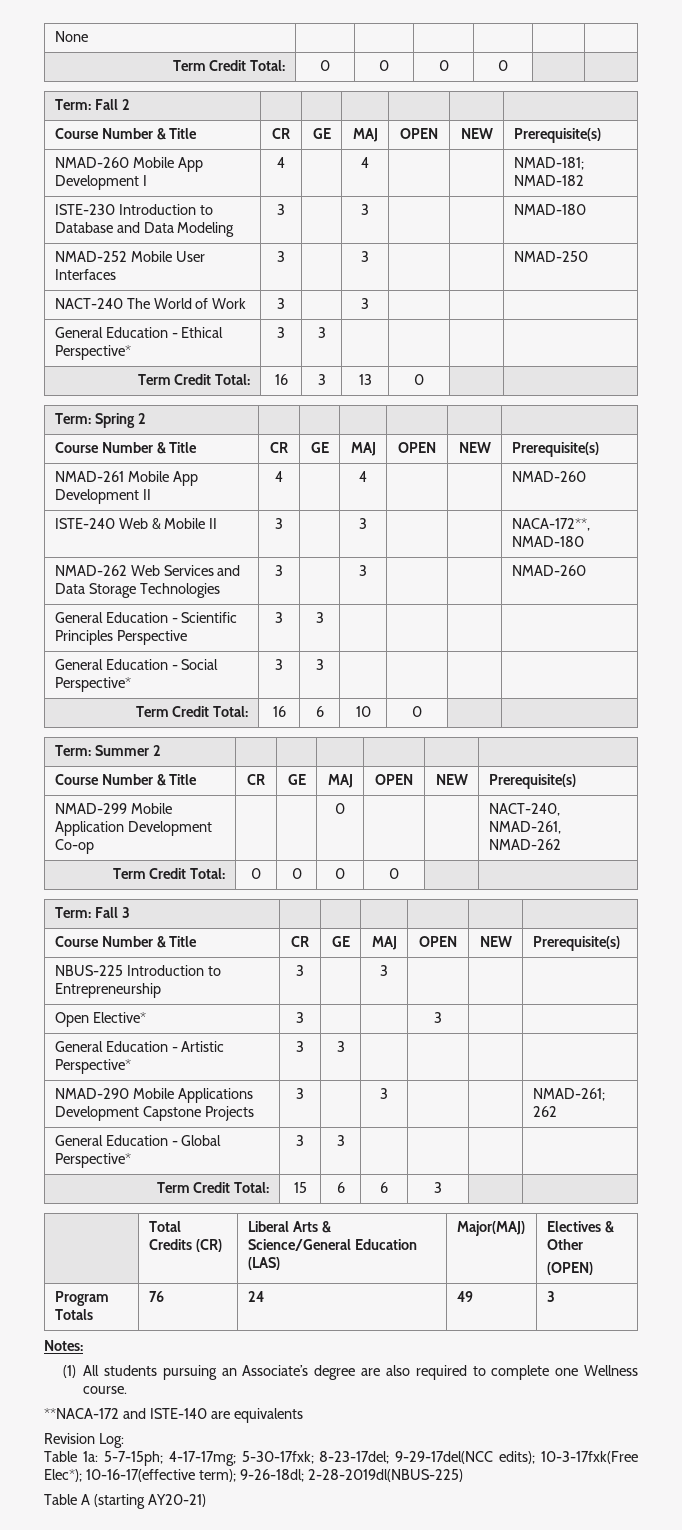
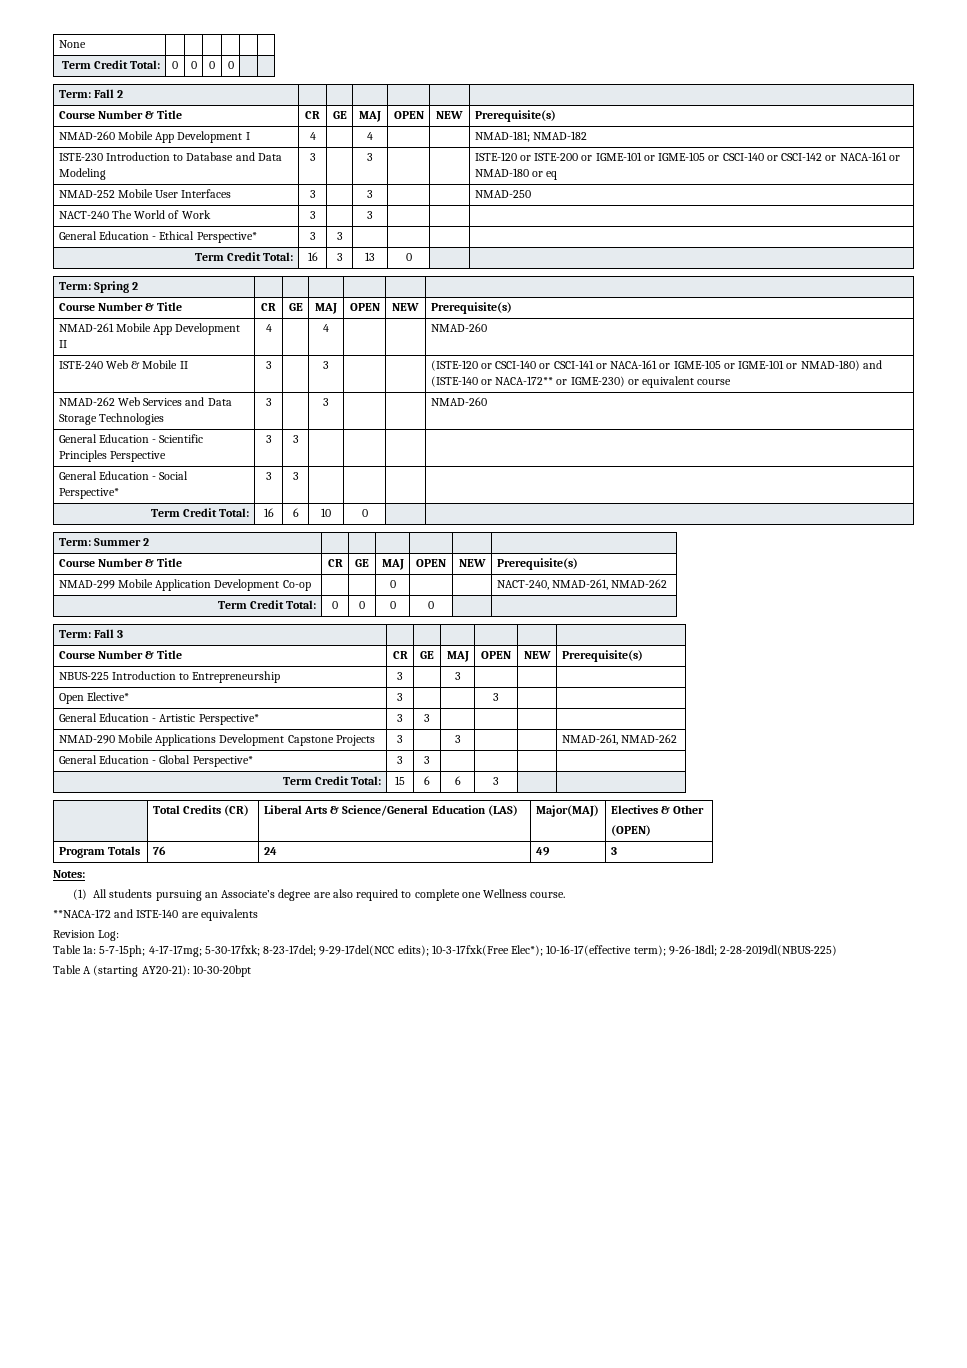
- ISTE-230 Introduction to Database and Data Modeling | 3 | | 3 | | | NMAD-180
+ ISTE-230 Introduction to Database and Data Modeling | 3 | | 3 | | | ISTE-120 or ISTE-200 or IGME-101 or IGME-105 or CSCI-140 or CSCI-142 or NACA-161 or NMAD-180 or eq
- ISTE-240 Web & Mobile II | 3 | | 3 | | | NACA-172**, NMAD-180
+ ISTE-240 Web & Mobile II | 3 | | 3 | | | (ISTE-120 or CSCI-140 or CSCI-141 or NACA-161 or IGME-105 or IGME-101 or NMAD-180) and (ISTE-140 or NACA-172** or IGME-230) or equivalent course
- NMAD-290 Mobile Applications Development Capstone Projects | 3 | | 3 | | | NMAD-261; 262
+ NMAD-290 Mobile Applications Development Capstone Projects | 3 | | 3 | | | NMAD-261, NMAD-262
- Table A (starting AY20-21)
+ Table A (starting AY20-21): 10-30-20bpt

